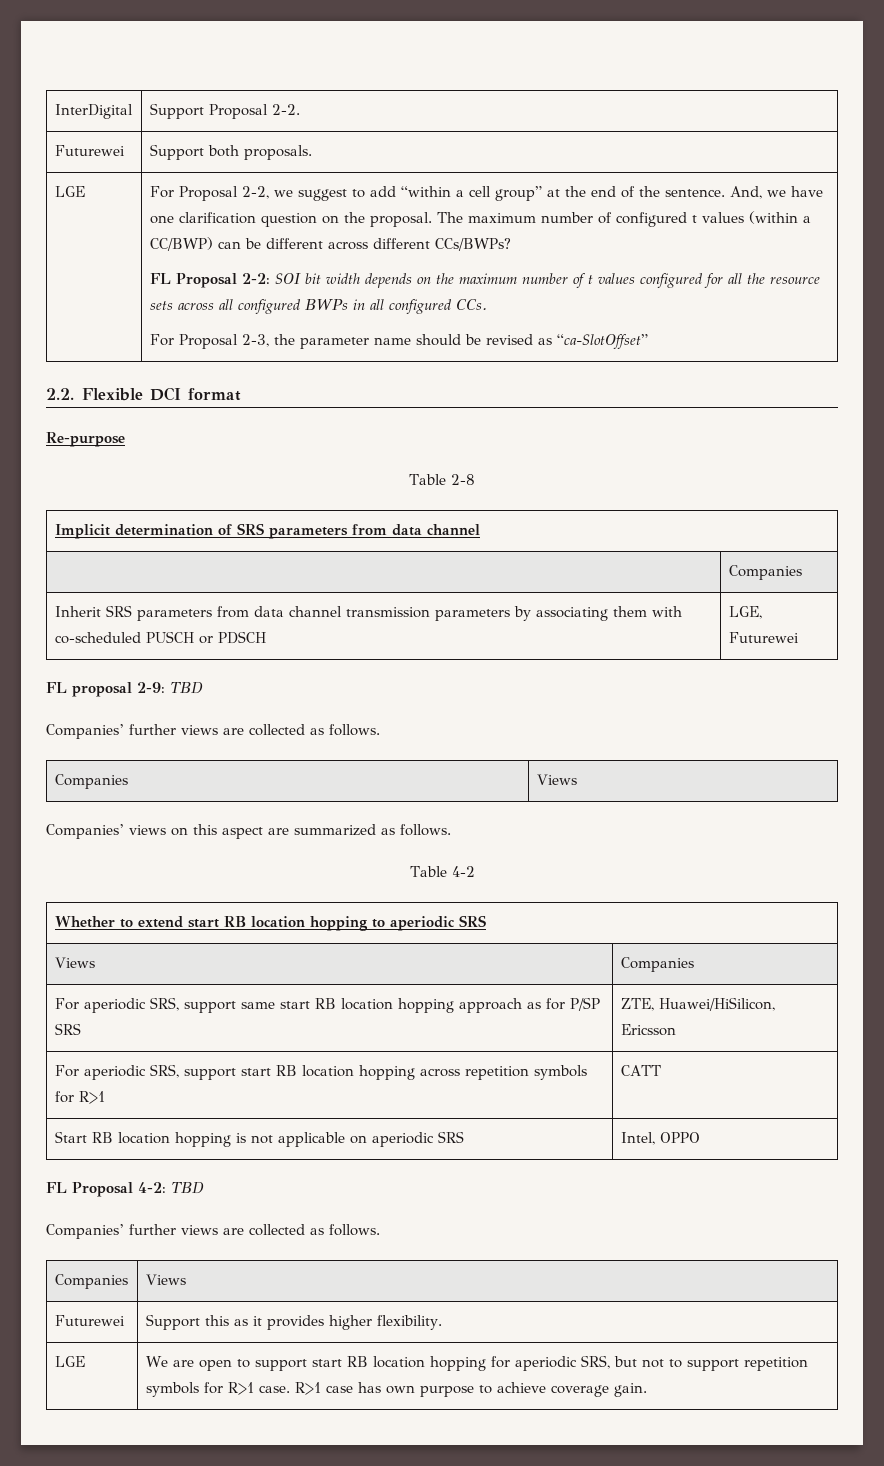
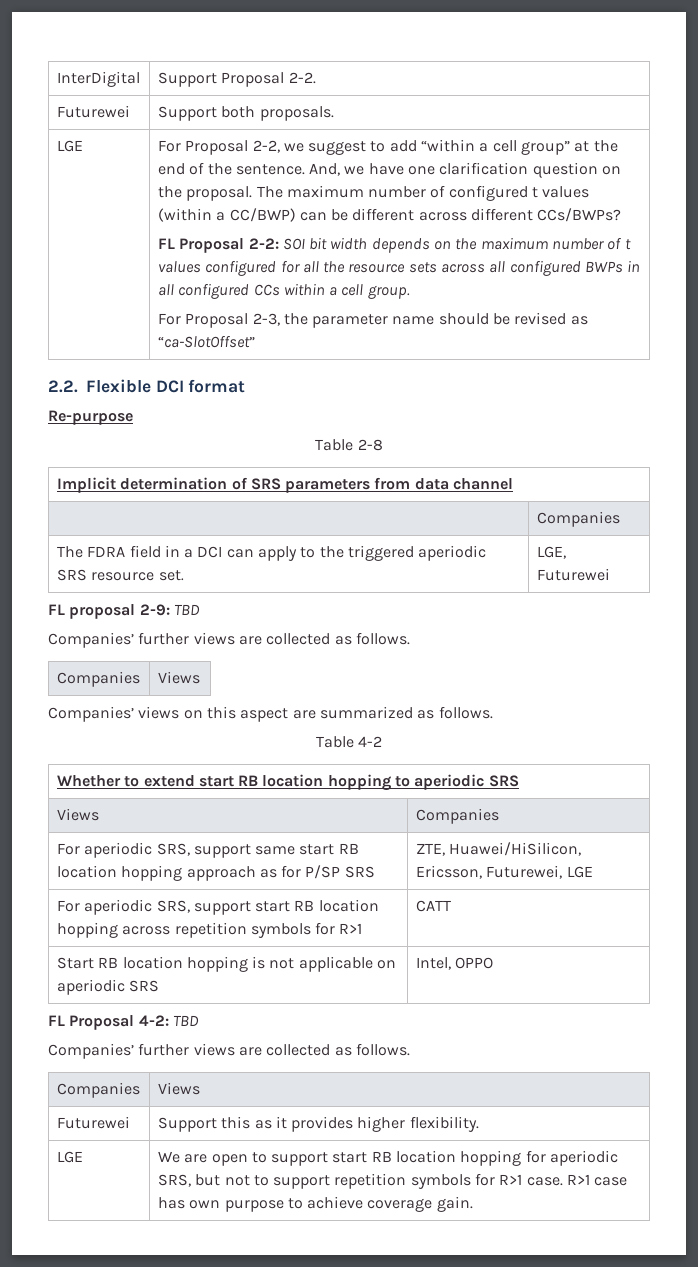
- FL Proposal 2-2: SOI bit width depends on the maximum number of t values configured for all the resource sets across all configured BWPs in all configured CCs.
+ FL Proposal 2-2: SOI bit width depends on the maximum number of t values configured for all the resource sets across all configured BWPs in all configured CCs within a cell group.
- Inherit SRS parameters from data channel transmission parameters by associating them with co-scheduled PUSCH or PDSCH | LGE, Futurewei
+ The FDRA field in a DCI can apply to the triggered aperiodic SRS resource set. | LGE, Futurewei
- For aperiodic SRS, support same start RB location hopping approach as for P/SP SRS | ZTE, Huawei/HiSilicon, Ericsson
+ For aperiodic SRS, support same start RB location hopping approach as for P/SP SRS | ZTE, Huawei/HiSilicon, Ericsson, Futurewei, LGE

